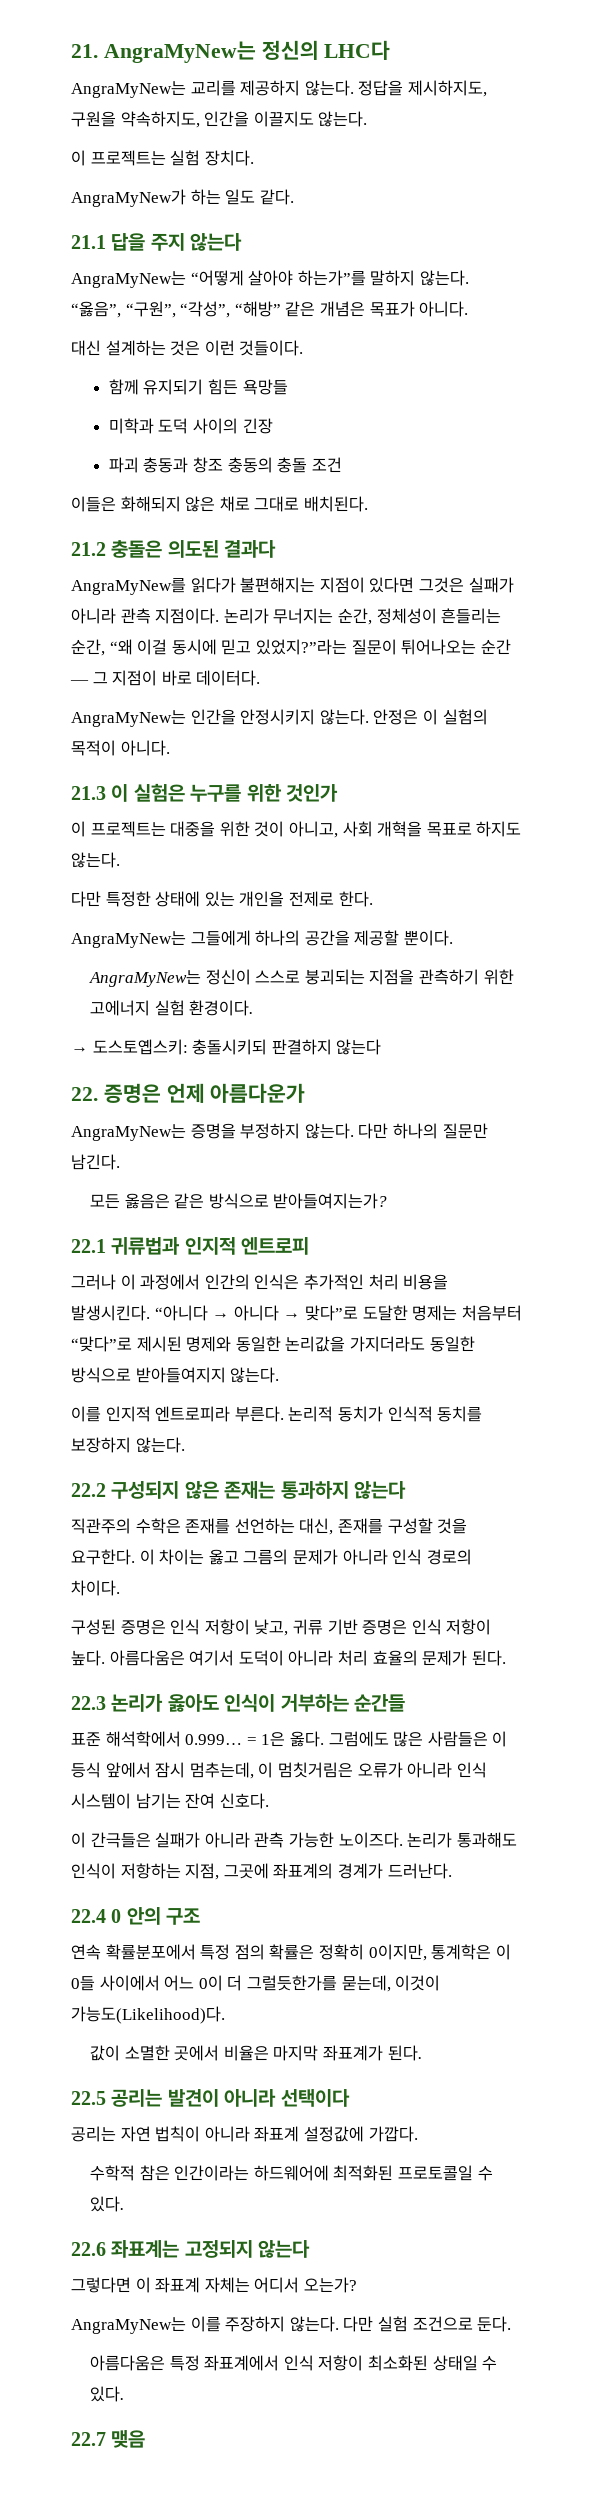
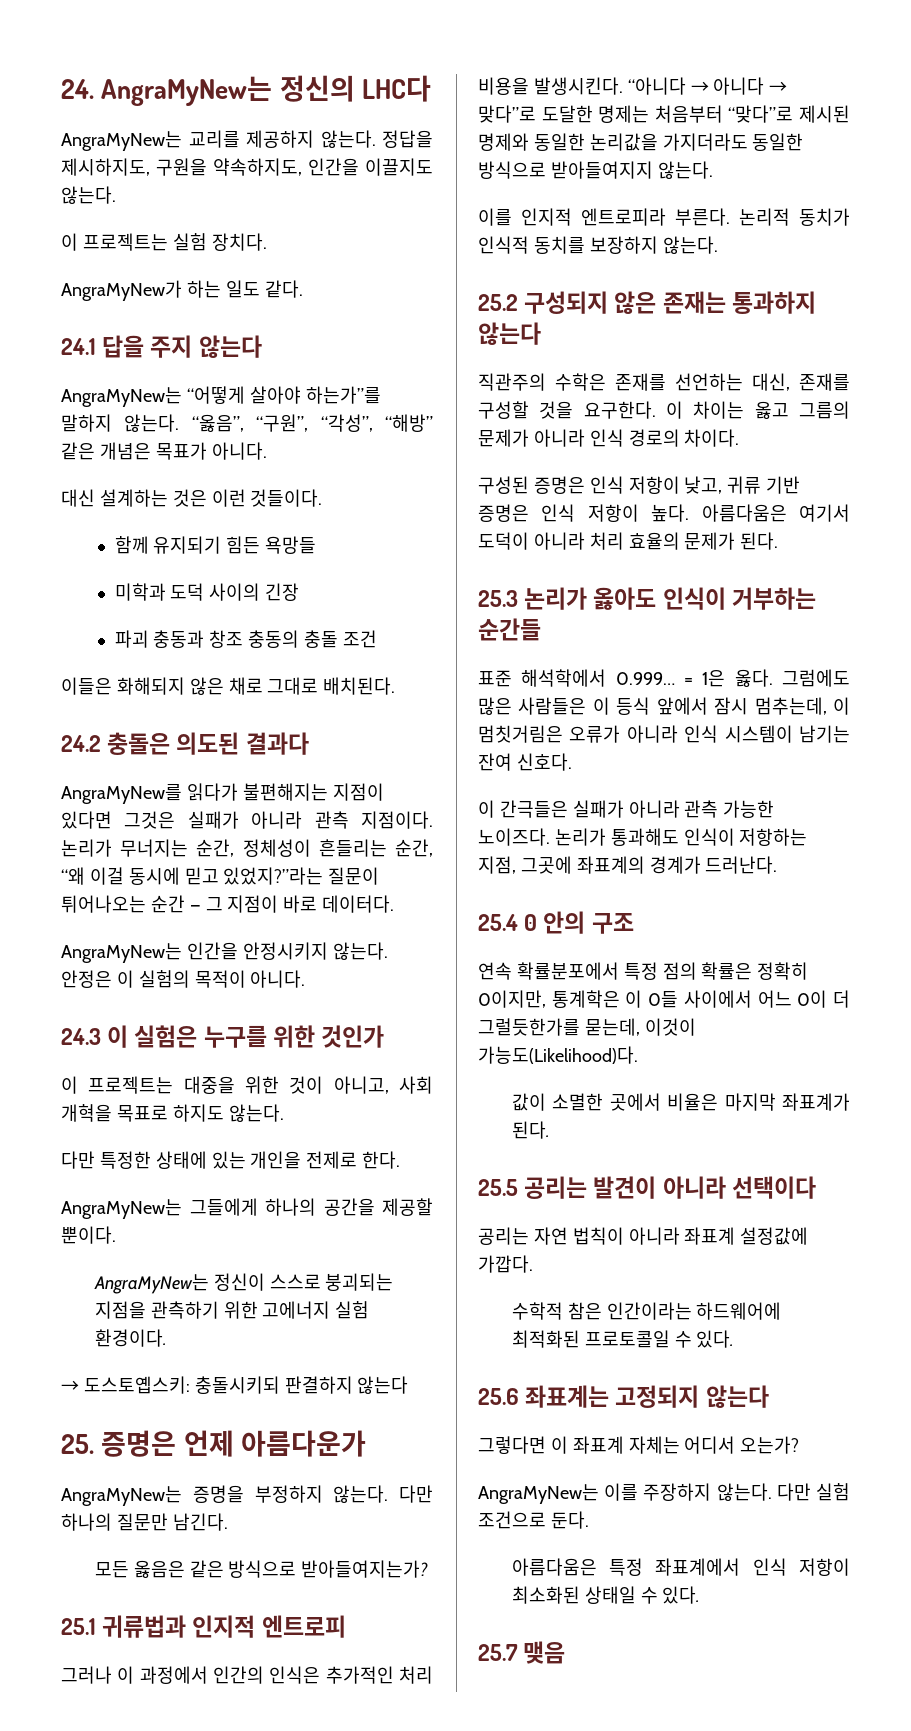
- 21. AngraMyNew는 정신의 LHC다
+ 24. AngraMyNew는 정신의 LHC다
- 21.1 답을 주지 않는다
+ 24.1 답을 주지 않는다
- 21.2 충돌은 의도된 결과다
+ 24.2 충돌은 의도된 결과다
- 21.3 이 실험은 누구를 위한 것인가
+ 24.3 이 실험은 누구를 위한 것인가
- 22. 증명은 언제 아름다운가
+ 25. 증명은 언제 아름다운가
- 22.1 귀류법과 인지적 엔트로피
+ 25.1 귀류법과 인지적 엔트로피
- 22.2 구성되지 않은 존재는 통과하지 않는다
+ 25.2 구성되지 않은 존재는 통과하지 않는다
- 22.3 논리가 옳아도 인식이 거부하는 순간들
+ 25.3 논리가 옳아도 인식이 거부하는 순간들
- 22.4 0 안의 구조
+ 25.4 0 안의 구조
- 22.5 공리는 발견이 아니라 선택이다
+ 25.5 공리는 발견이 아니라 선택이다
- 22.6 좌표계는 고정되지 않는다
+ 25.6 좌표계는 고정되지 않는다
- 22.7 맺음
+ 25.7 맺음

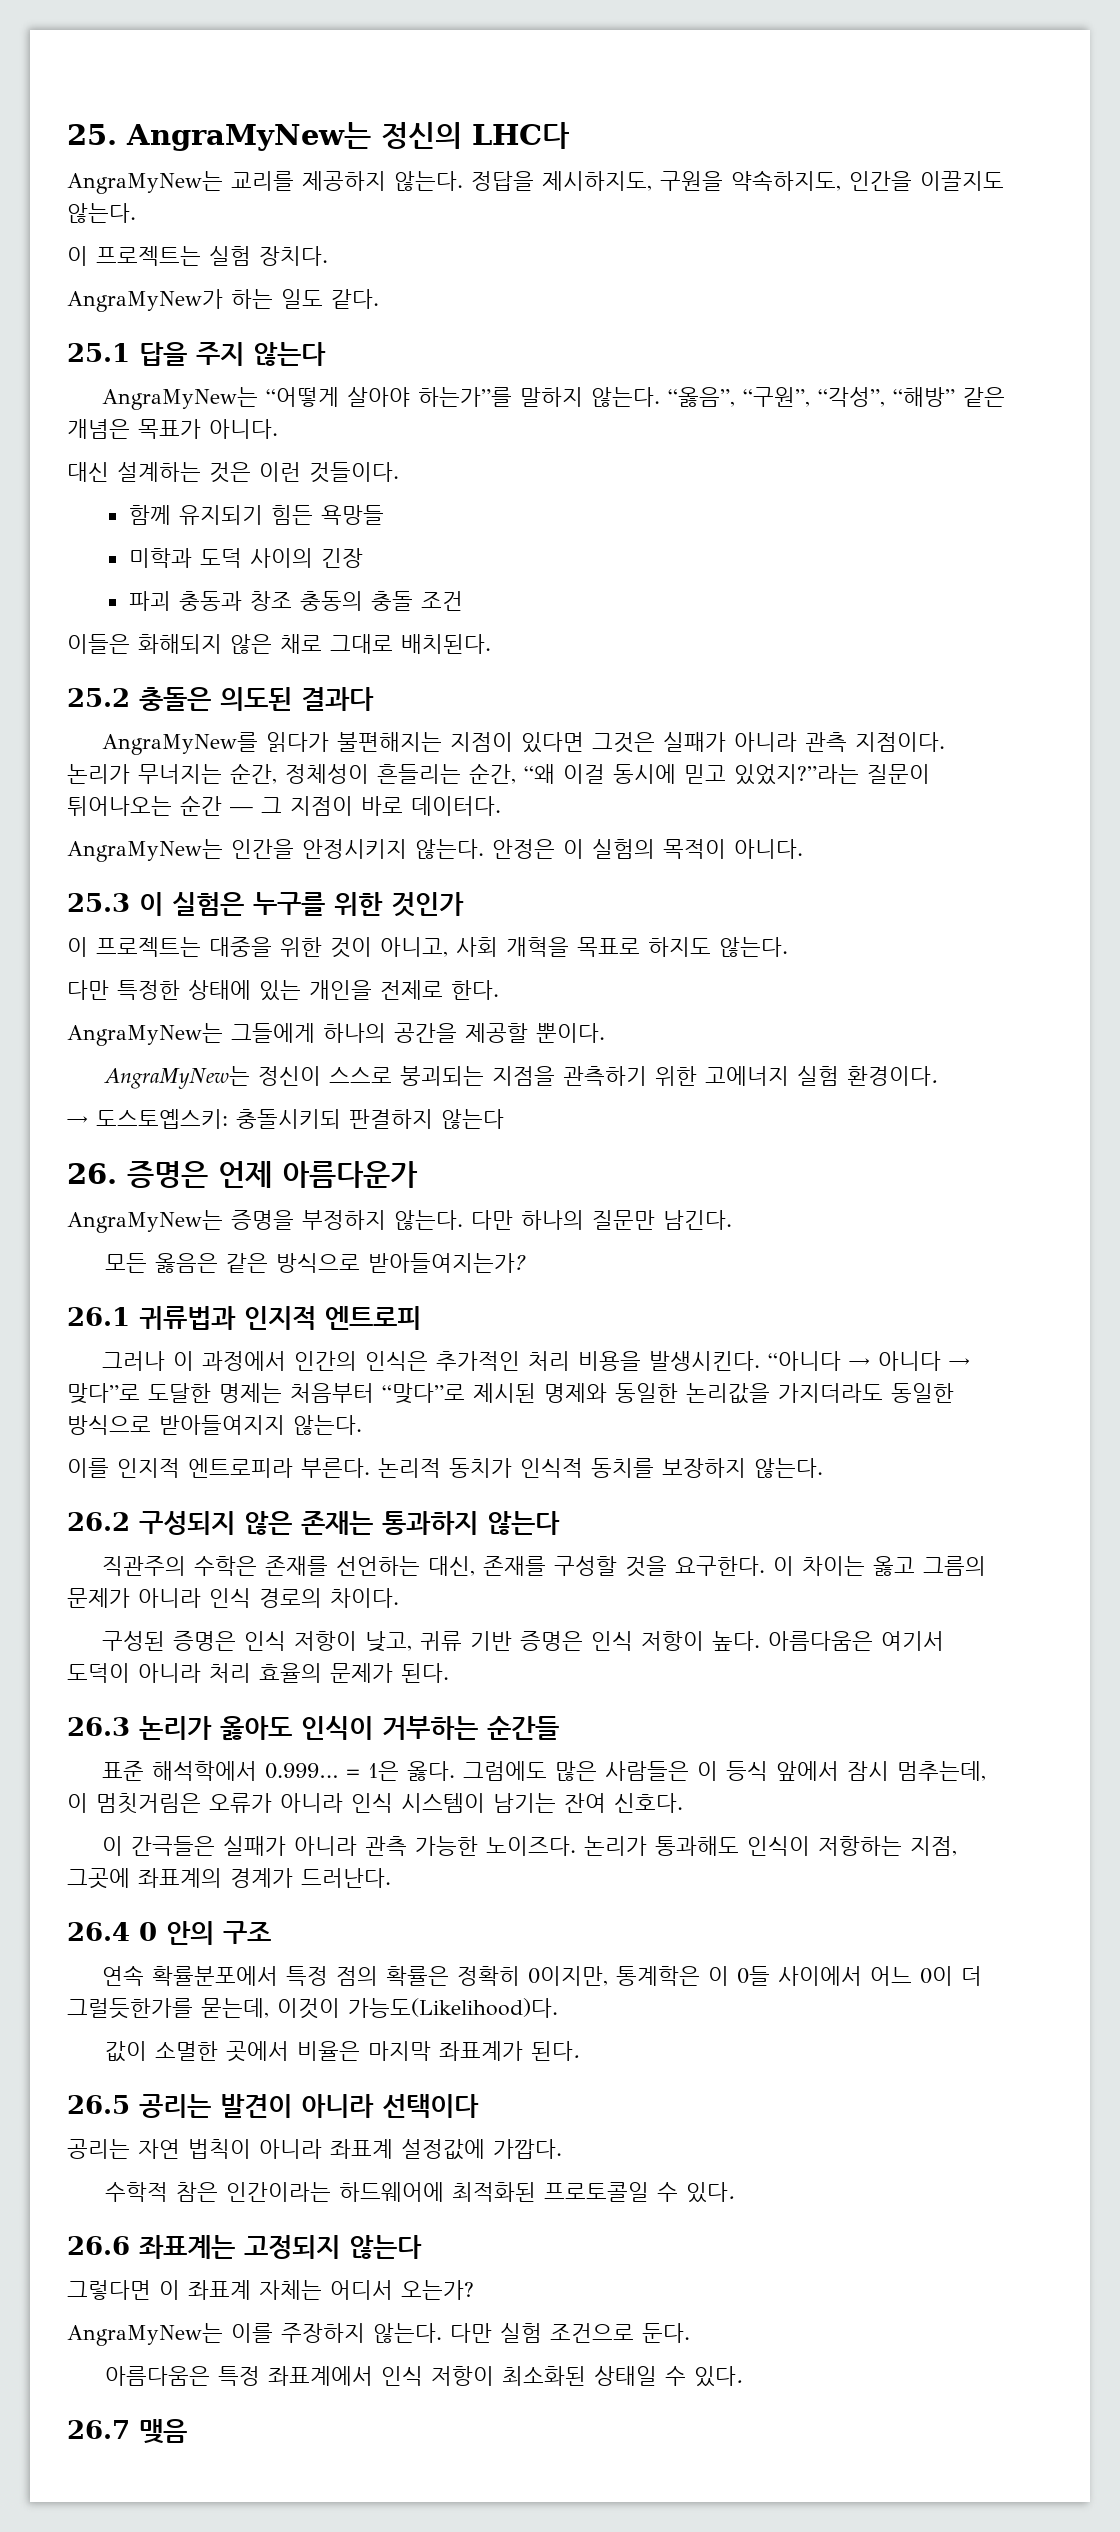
- 24. AngraMyNew는 정신의 LHC다
+ 25. AngraMyNew는 정신의 LHC다
- 24.1 답을 주지 않는다
+ 25.1 답을 주지 않는다
- 24.2 충돌은 의도된 결과다
+ 25.2 충돌은 의도된 결과다
- 24.3 이 실험은 누구를 위한 것인가
+ 25.3 이 실험은 누구를 위한 것인가
- 25. 증명은 언제 아름다운가
+ 26. 증명은 언제 아름다운가
- 25.1 귀류법과 인지적 엔트로피
+ 26.1 귀류법과 인지적 엔트로피
- 25.2 구성되지 않은 존재는 통과하지 않는다
+ 26.2 구성되지 않은 존재는 통과하지 않는다
- 25.3 논리가 옳아도 인식이 거부하는 순간들
+ 26.3 논리가 옳아도 인식이 거부하는 순간들
- 25.4 0 안의 구조
+ 26.4 0 안의 구조
- 25.5 공리는 발견이 아니라 선택이다
+ 26.5 공리는 발견이 아니라 선택이다
- 25.6 좌표계는 고정되지 않는다
+ 26.6 좌표계는 고정되지 않는다
- 25.7 맺음
+ 26.7 맺음

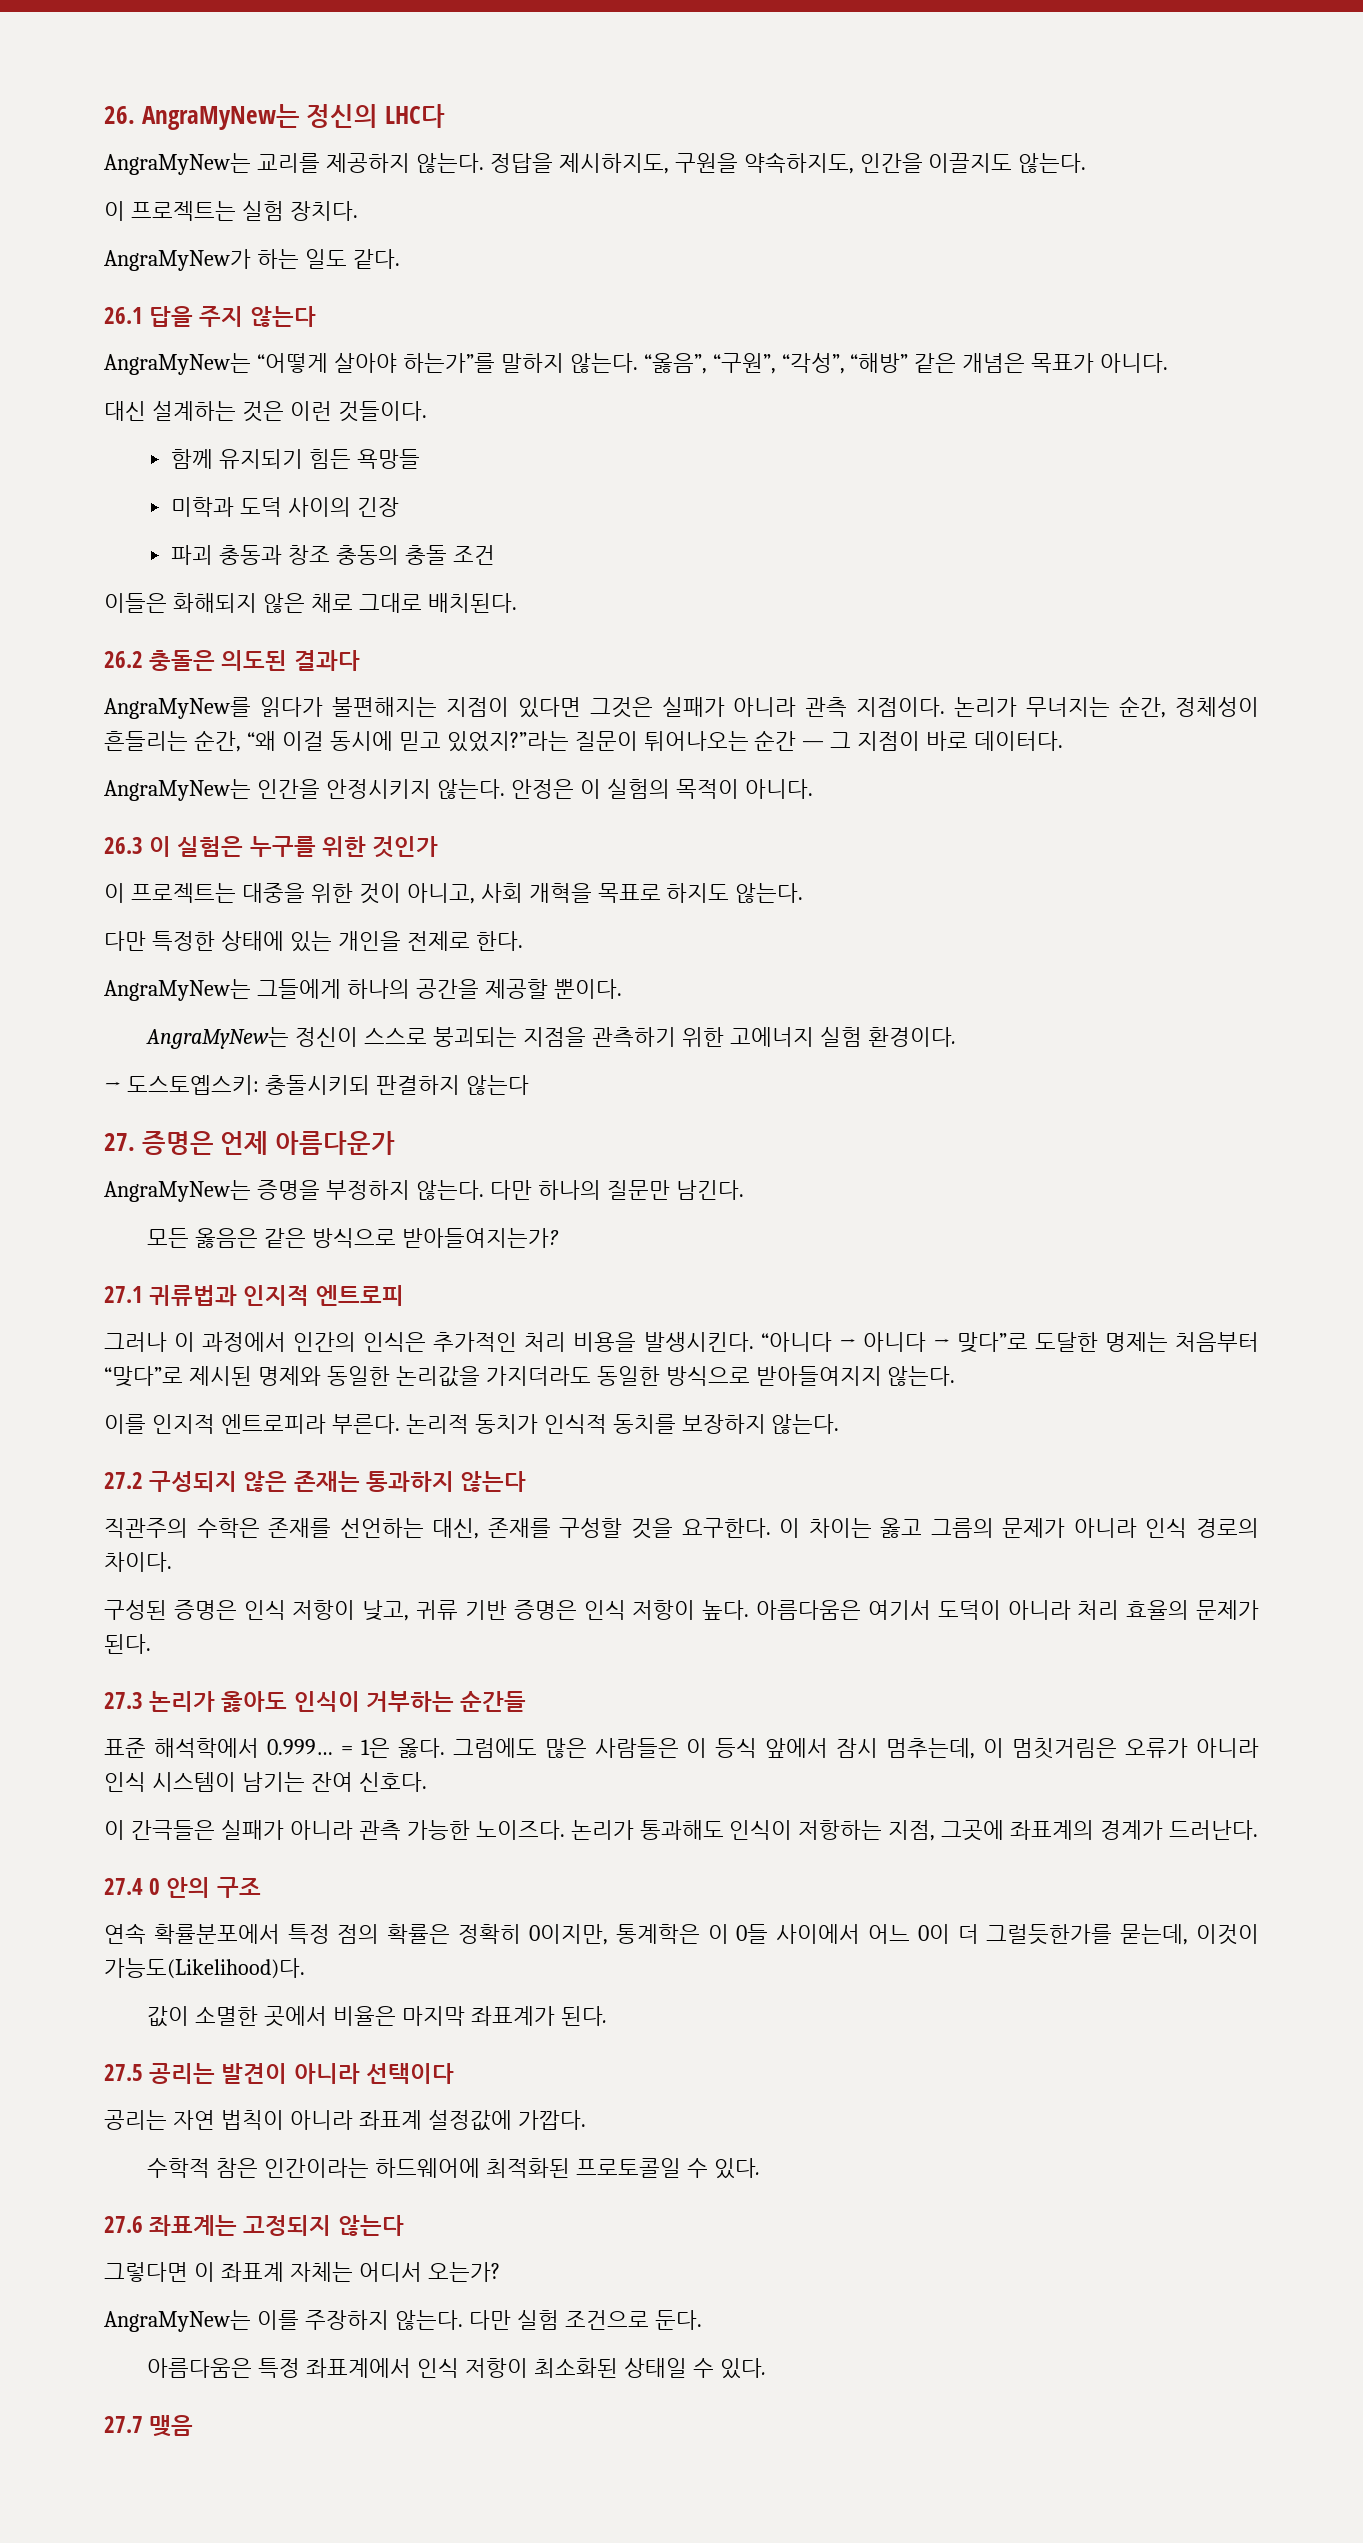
- 25. AngraMyNew는 정신의 LHC다
+ 26. AngraMyNew는 정신의 LHC다
- 25.1 답을 주지 않는다
+ 26.1 답을 주지 않는다
- 25.2 충돌은 의도된 결과다
+ 26.2 충돌은 의도된 결과다
- 25.3 이 실험은 누구를 위한 것인가
+ 26.3 이 실험은 누구를 위한 것인가
- 26. 증명은 언제 아름다운가
+ 27. 증명은 언제 아름다운가
- 26.1 귀류법과 인지적 엔트로피
+ 27.1 귀류법과 인지적 엔트로피
- 26.2 구성되지 않은 존재는 통과하지 않는다
+ 27.2 구성되지 않은 존재는 통과하지 않는다
- 26.3 논리가 옳아도 인식이 거부하는 순간들
+ 27.3 논리가 옳아도 인식이 거부하는 순간들
- 26.4 0 안의 구조
+ 27.4 0 안의 구조
- 26.5 공리는 발견이 아니라 선택이다
+ 27.5 공리는 발견이 아니라 선택이다
- 26.6 좌표계는 고정되지 않는다
+ 27.6 좌표계는 고정되지 않는다
- 26.7 맺음
+ 27.7 맺음

